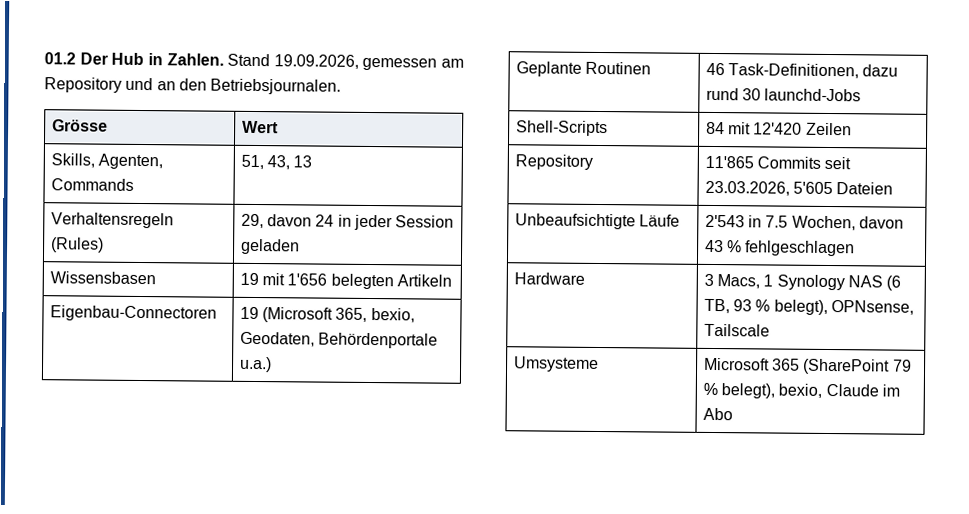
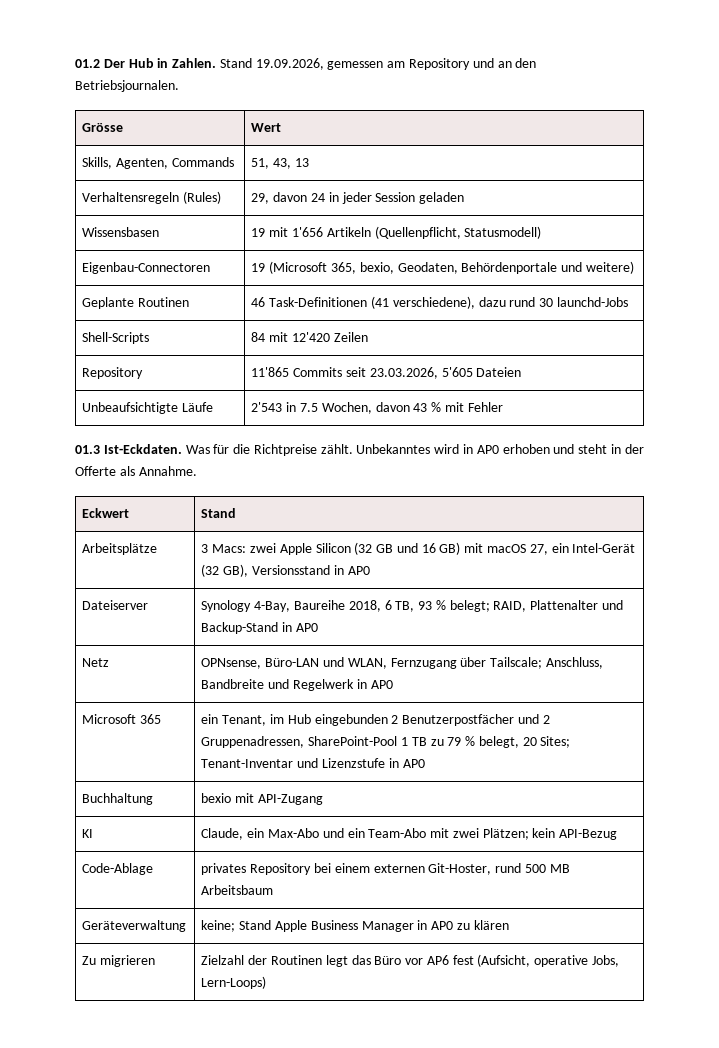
- Wissensbasen | 19 mit 1'656 belegten Artikeln
+ Wissensbasen | 19 mit 1'656 Artikeln (Quellenpflicht, Statusmodell)
- Eigenbau-Connectoren | 19 (Microsoft 365, bexio, Geodaten, Behördenportale u.a.)
+ Eigenbau-Connectoren | 19 (Microsoft 365, bexio, Geodaten, Behördenportale und weitere)
- Geplante Routinen | 46 Task-Definitionen, dazu rund 30 launchd-Jobs
+ Geplante Routinen | 46 Task-Definitionen (41 verschiedene), dazu rund 30 launchd-Jobs
- Unbeaufsichtigte Läufe | 2'543 in 7.5 Wochen, davon 43 % fehlgeschlagen
- Hardware | 3 Macs, 1 Synology NAS (6 TB, 93 % belegt), OPNsense, Tailscale
- Umsysteme | Microsoft 365 (SharePoint 79 % belegt), bexio, Claude im Abo
+ Unbeaufsichtigte Läufe | 2'543 in 7.5 Wochen, davon 43 % mit Fehler
+ 01.3 Ist-Eckdaten. Was für die Richtpreise zählt. Unbekanntes wird in AP0 erhoben und steht in der Offerte als Annahme.
+ Eckwert | Stand
+ Arbeitsplätze | 3 Macs: zwei Apple Silicon (32 GB und 16 GB) mit macOS 27, ein Intel-Gerät (32 GB), Versionsstand in AP0
+ Dateiserver | Synology 4-Bay, Baureihe 2018, 6 TB, 93 % belegt; RAID, Plattenalter und Backup-Stand in AP0
+ Netz | OPNsense, Büro-LAN und WLAN, Fernzugang über Tailscale; Anschluss, Bandbreite und Regelwerk in AP0
+ Microsoft 365 | ein Tenant, im Hub eingebunden 2 Benutzerpostfächer und 2 Gruppenadressen, SharePoint-Pool 1 TB zu 79 % belegt, 20 Sites; Tenant-Inventar und Lizenzstufe in AP0
+ Buchhaltung | bexio mit API-Zugang
+ KI | Claude, ein Max-Abo und ein Team-Abo mit zwei Plätzen; kein API-Bezug
+ Code-Ablage | privates Repository bei einem externen Git-Hoster, rund 500 MB Arbeitsbaum
+ Geräteverwaltung | keine; Stand Apple Business Manager in AP0 zu klären
+ Zu migrieren | Zielzahl der Routinen legt das Büro vor AP6 fest (Aufsicht, operative Jobs, Lern-Loops)

